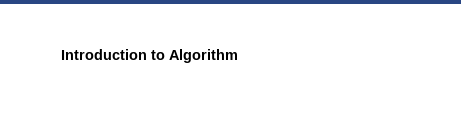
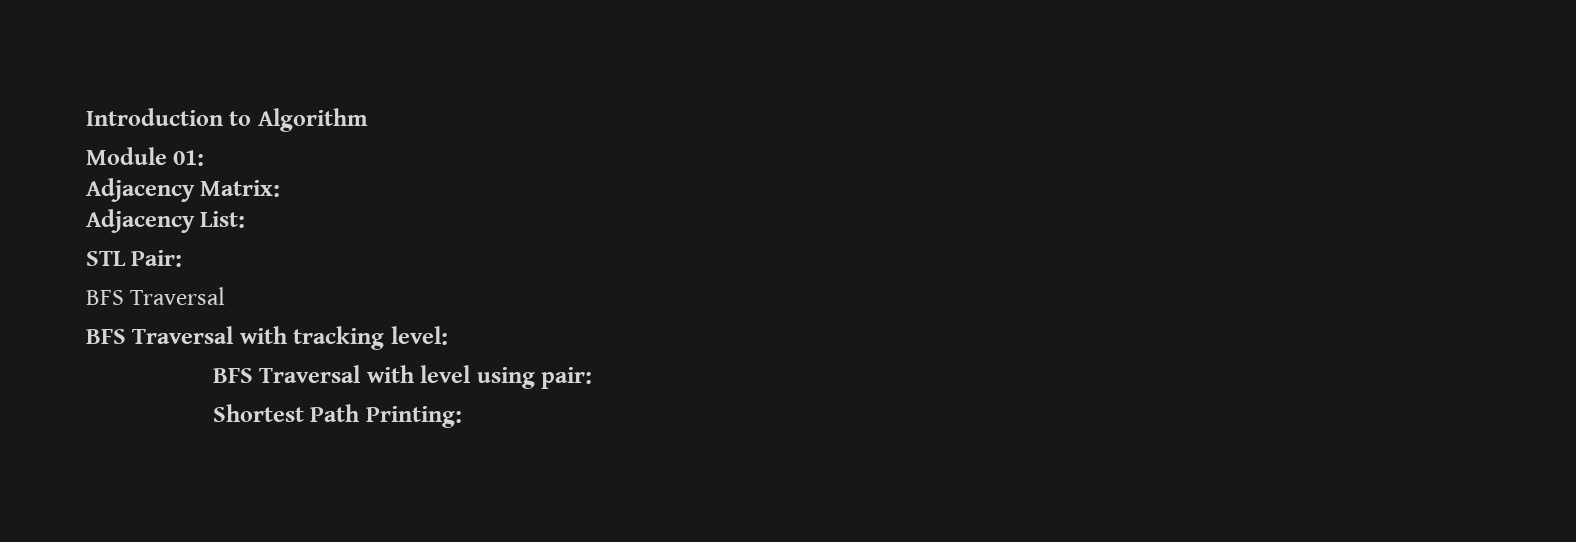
+ Module 01:
+ Adjacency Matrix:
+ Adjacency List:
+ STL Pair:
+ BFS Traversal
+ BFS Traversal with tracking level:
+ BFS Traversal with level using pair:
+ Shortest Path Printing:

